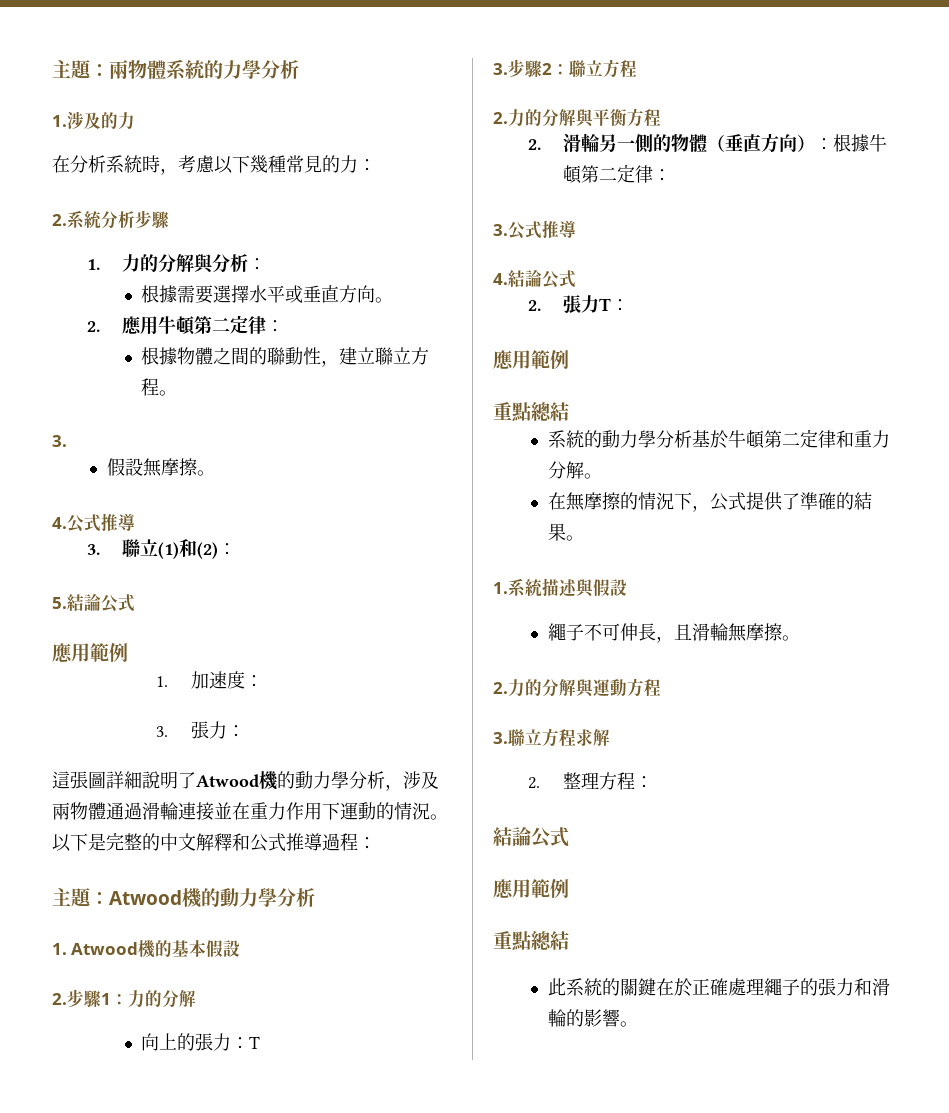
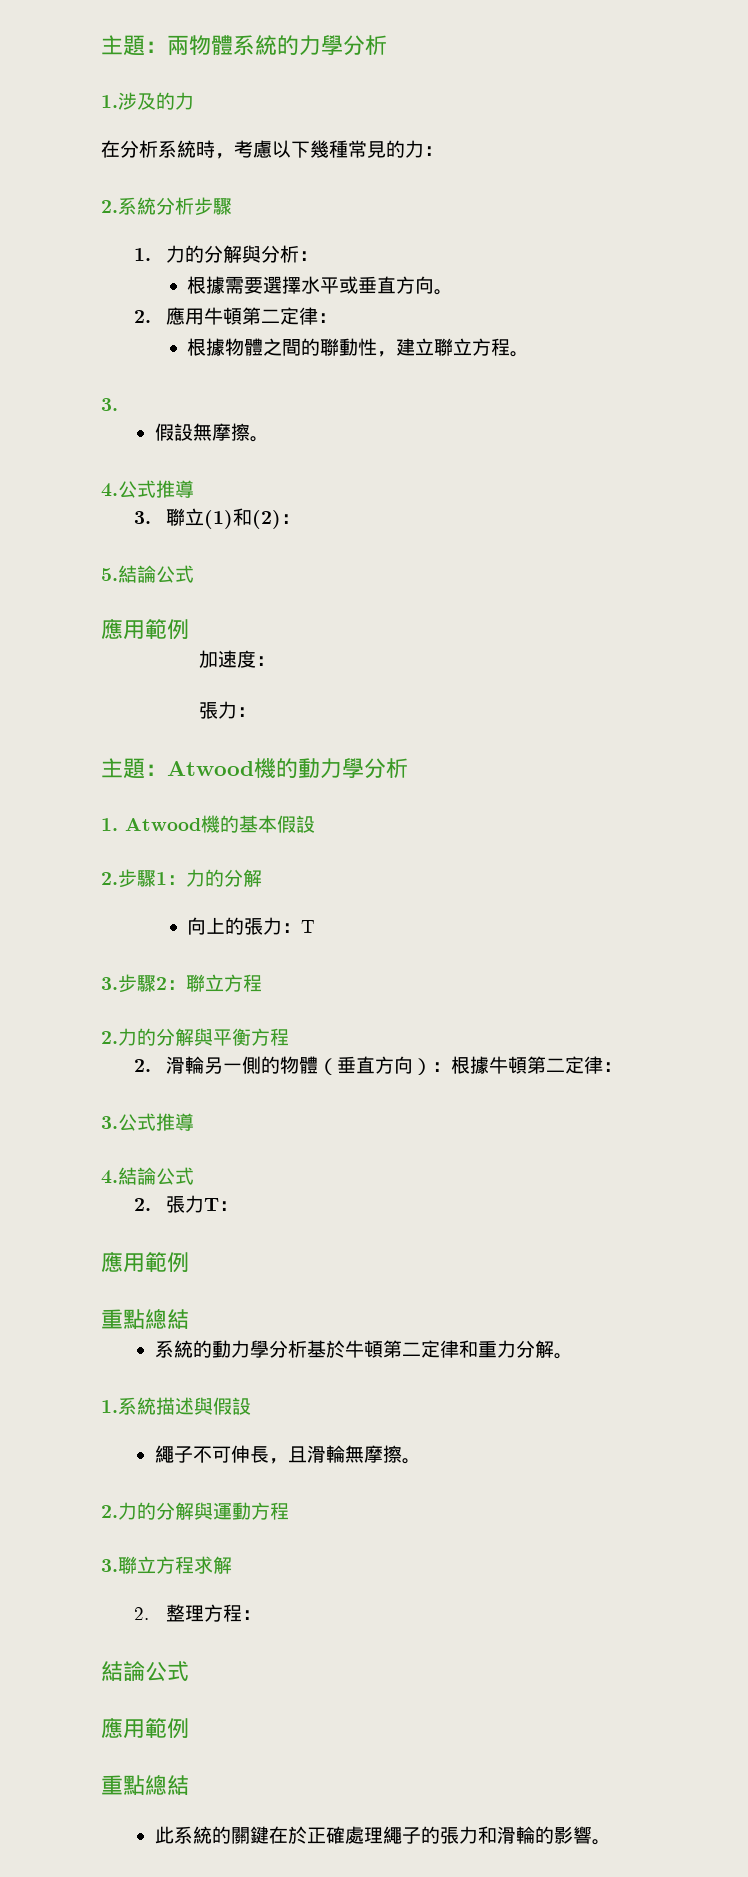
- 1.加速度：
- 3.張力：
- 這張圖詳細說明了Atwood機的動力學分析，涉及兩物體通過滑輪連接並在重力作用下運動的情況。以下是完整的中文解釋和公式推導過程：
+ 加速度：
+ 張力：
- 在無摩擦的情況下，公式提供了準確的結果。

